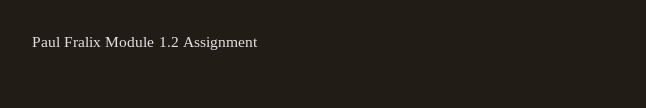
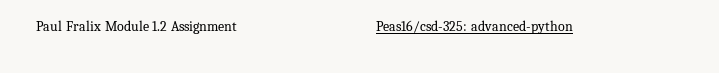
+ Peas16/csd-325: advanced-python

